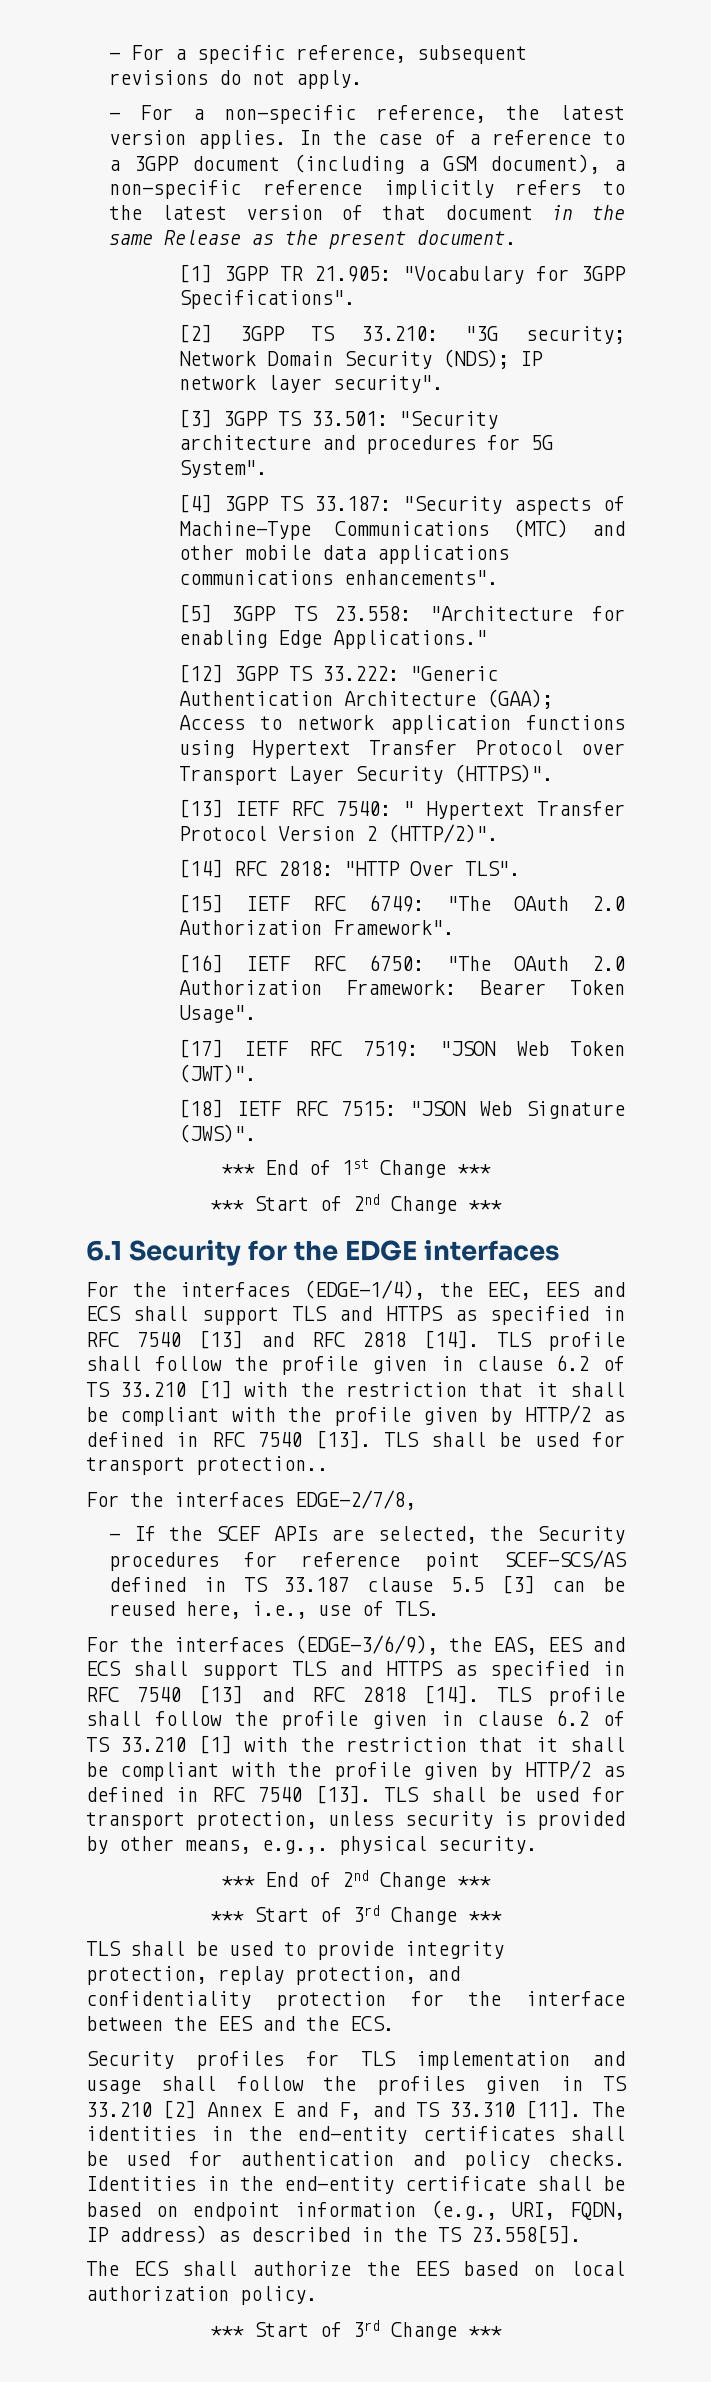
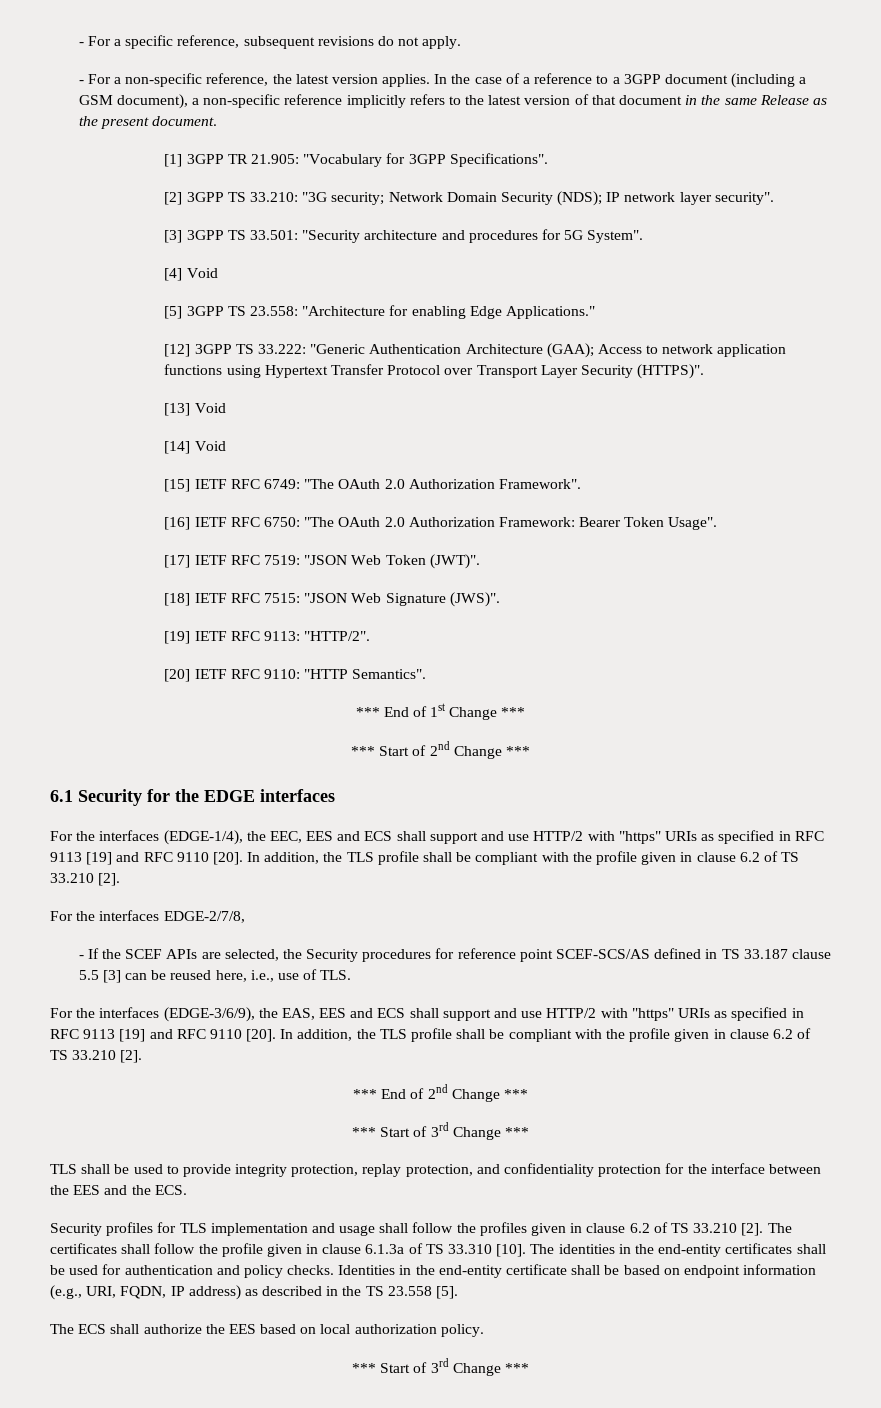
- [4] 3GPP TS 33.187: "Security aspects of Machine-Type Communications (MTC) and other mobile data applications communications enhancements".
+ [4] Void
- [13] IETF RFC 7540: " Hypertext Transfer Protocol Version 2 (HTTP/2)".
- [14] RFC 2818: "HTTP Over TLS".
+ [13] Void
+ [14] Void
+ [19] IETF RFC 9113: "HTTP/2".
+ [20] IETF RFC 9110: "HTTP Semantics".
- For the interfaces (EDGE-1/4), the EEC, EES and ECS shall support TLS and HTTPS as specified in RFC 7540 [13] and RFC 2818 [14]. TLS profile shall follow the profile given in clause 6.2 of TS 33.210 [1] with the restriction that it shall be compliant with the profile given by HTTP/2 as defined in RFC 7540 [13]. TLS shall be used for transport protection..
+ For the interfaces (EDGE-1/4), the EEC, EES and ECS shall support and use HTTP/2 with "https" URIs as specified in RFC 9113 [19] and RFC 9110 [20]. In addition, the TLS profile shall be compliant with the profile given in clause 6.2 of TS 33.210 [2].
- For the interfaces (EDGE-3/6/9), the EAS, EES and ECS shall support TLS and HTTPS as specified in RFC 7540 [13] and RFC 2818 [14]. TLS profile shall follow the profile given in clause 6.2 of TS 33.210 [1] with the restriction that it shall be compliant with the profile given by HTTP/2 as defined in RFC 7540 [13]. TLS shall be used for transport protection, unless security is provided by other means, e.g.,. physical security.
+ For the interfaces (EDGE-3/6/9), the EAS, EES and ECS shall support and use HTTP/2 with "https" URIs as specified in RFC 9113 [19] and RFC 9110 [20]. In addition, the TLS profile shall be compliant with the profile given in clause 6.2 of TS 33.210 [2].
- Security profiles for TLS implementation and usage shall follow the profiles given in TS 33.210 [2] Annex E and F, and TS 33.310 [11].
+ Security profiles for TLS implementation and usage shall follow the profiles given in clause 6.2 of TS 33.210 [2]. The certificates shall follow the profile given in clause 6.1.3a of TS 33.310 [10].
- Identities in the end-entity certificate shall be based on endpoint information (e.g., URI, FQDN, IP address) as described in the TS 23.558[5].
+ Identities in the end-entity certificate shall be based on endpoint information (e.g., URI, FQDN, IP address) as described in the TS 23.558 [5].

